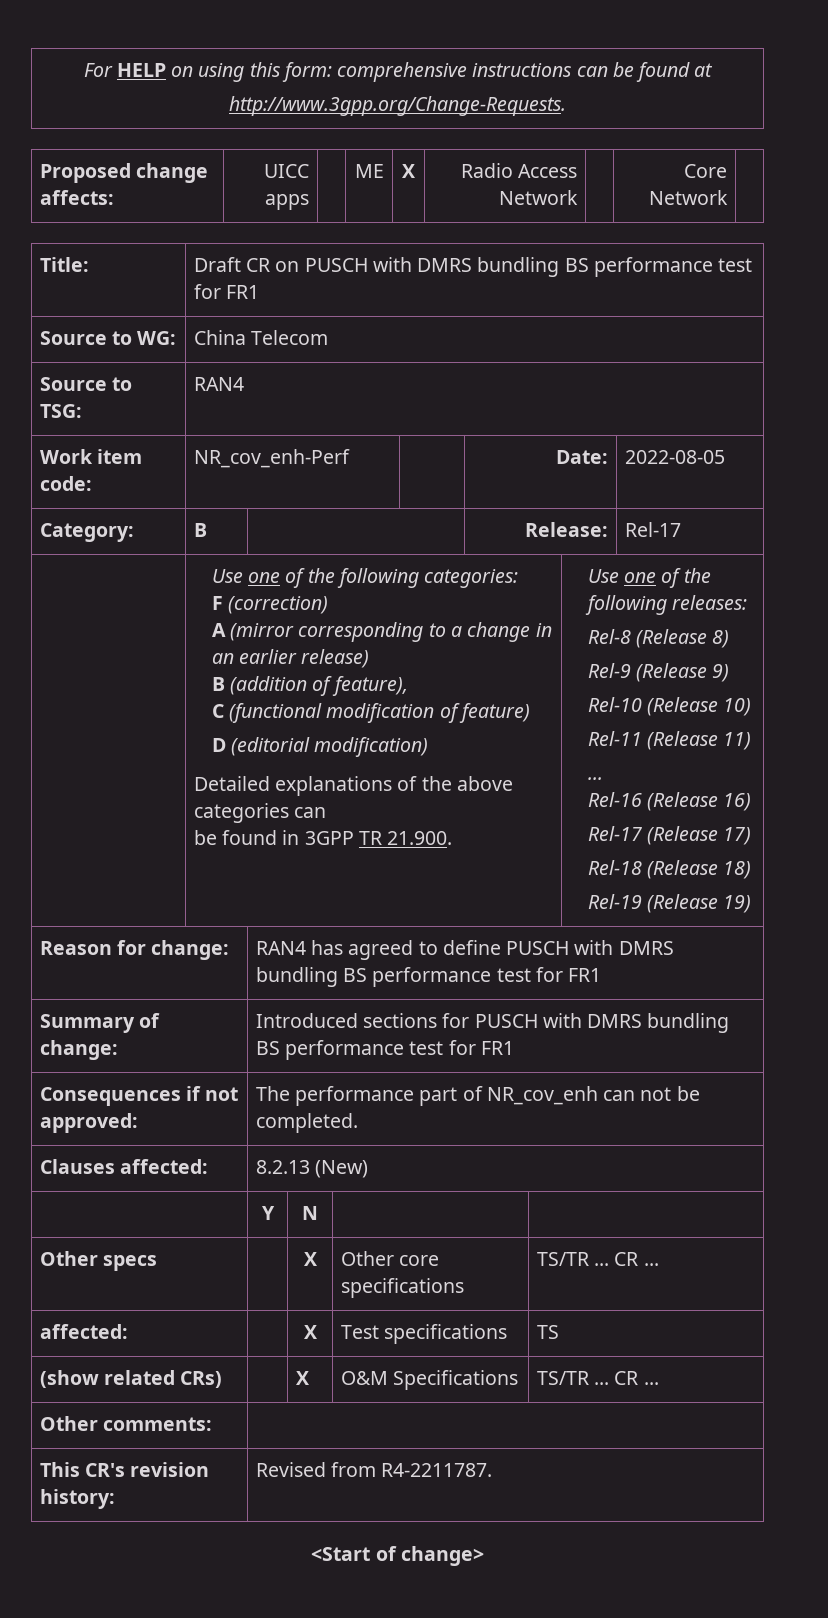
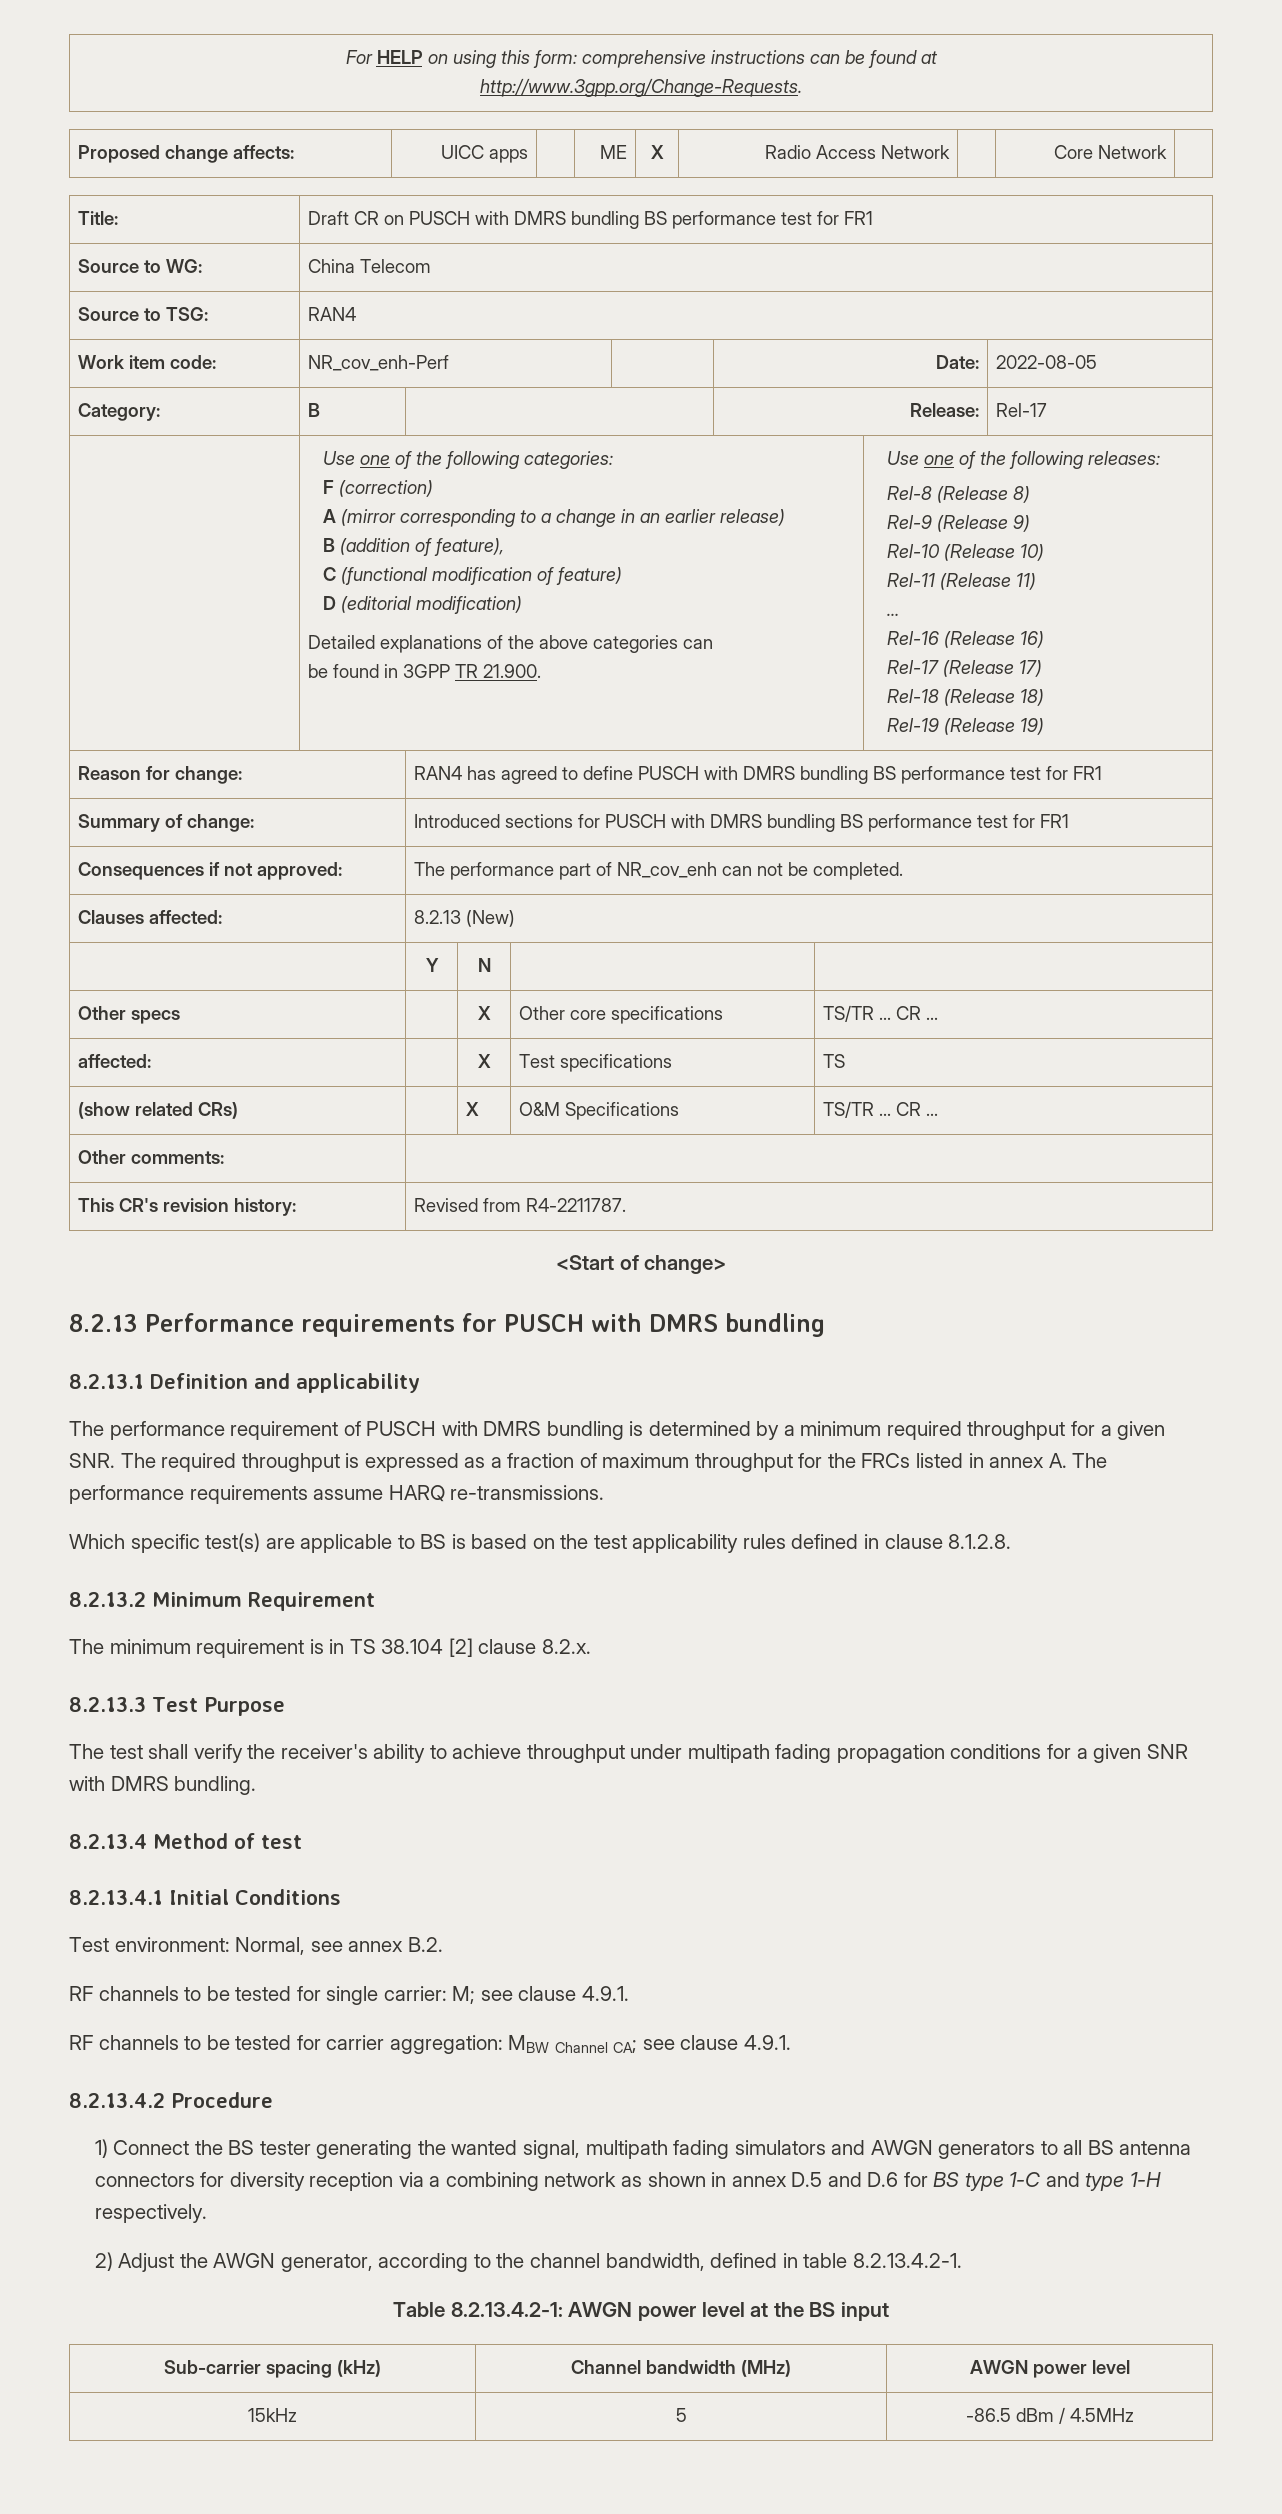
+ 8.2.13 Performance requirements for PUSCH with DMRS bundling
+ 8.2.13.1 Definition and applicability
+ The performance requirement of PUSCH with DMRS bundling is determined by a minimum required throughput for a given SNR. The required throughput is expressed as a fraction of maximum throughput for the FRCs listed in annex A. The performance requirements assume HARQ re-transmissions.
+ Which specific test(s) are applicable to BS is based on the test applicability rules defined in clause 8.1.2.8.
+ 8.2.13.2 Minimum Requirement
+ The minimum requirement is in TS 38.104 [2] clause 8.2.x.
+ 8.2.13.3 Test Purpose
+ The test shall verify the receiver's ability to achieve throughput under multipath fading propagation conditions for a given SNR with DMRS bundling.
+ 8.2.13.4 Method of test
+ 8.2.13.4.1 Initial Conditions
+ Test environment: Normal, see annex B.2.
+ RF channels to be tested for single carrier: M; see clause 4.9.1.
+ RF channels to be tested for carrier aggregation: MBW Channel CA; see clause 4.9.1.
+ 8.2.13.4.2 Procedure
+ 1) Connect the BS tester generating the wanted signal, multipath fading simulators and AWGN generators to all BS antenna connectors for diversity reception via a combining network as shown in annex D.5 and D.6 for BS type 1-C and type 1-H respectively.
+ 2) Adjust the AWGN generator, according to the channel bandwidth, defined in table 8.2.13.4.2-1.
+ Table 8.2.13.4.2-1: AWGN power level at the BS input
+ Sub-carrier spacing (kHz) | Channel bandwidth (MHz) | AWGN power level
+ 15kHz | 5 | -86.5 dBm / 4.5MHz

